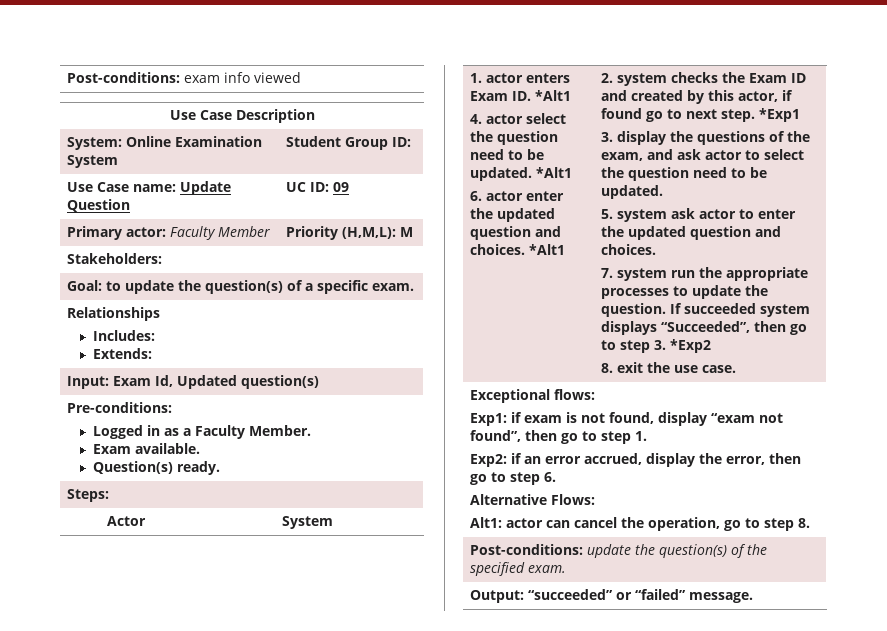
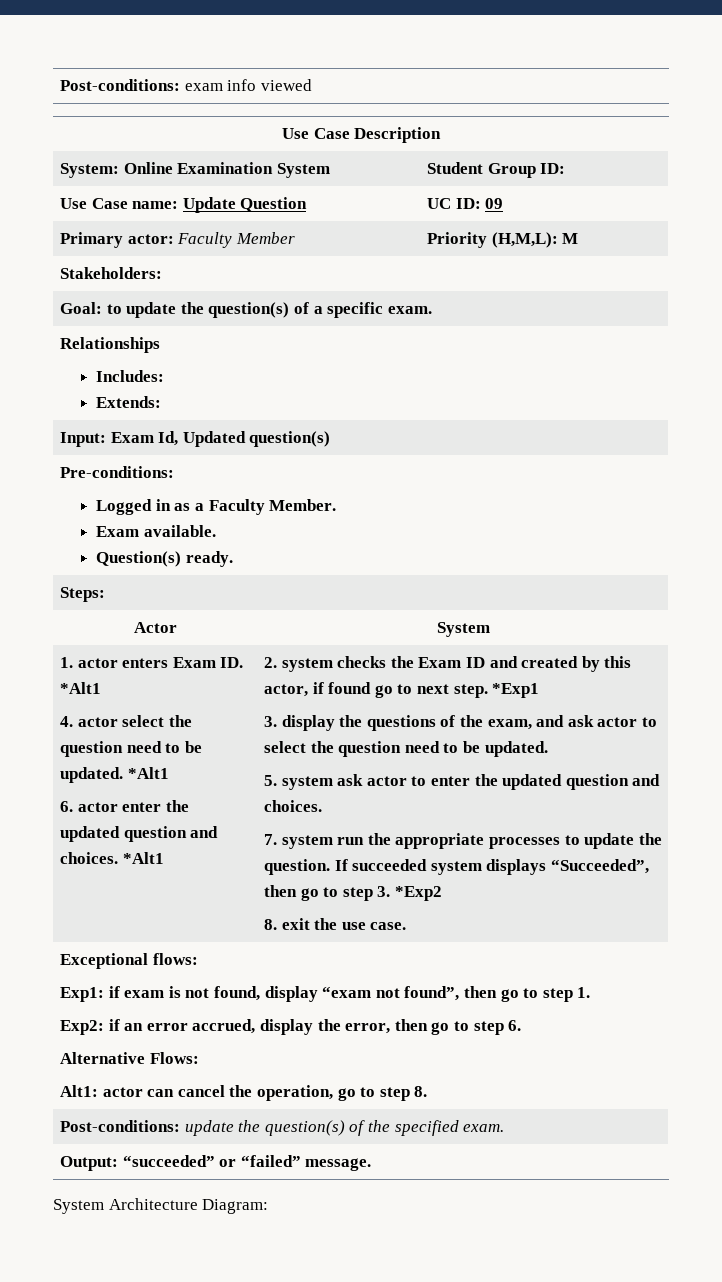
+ System Architecture Diagram:

